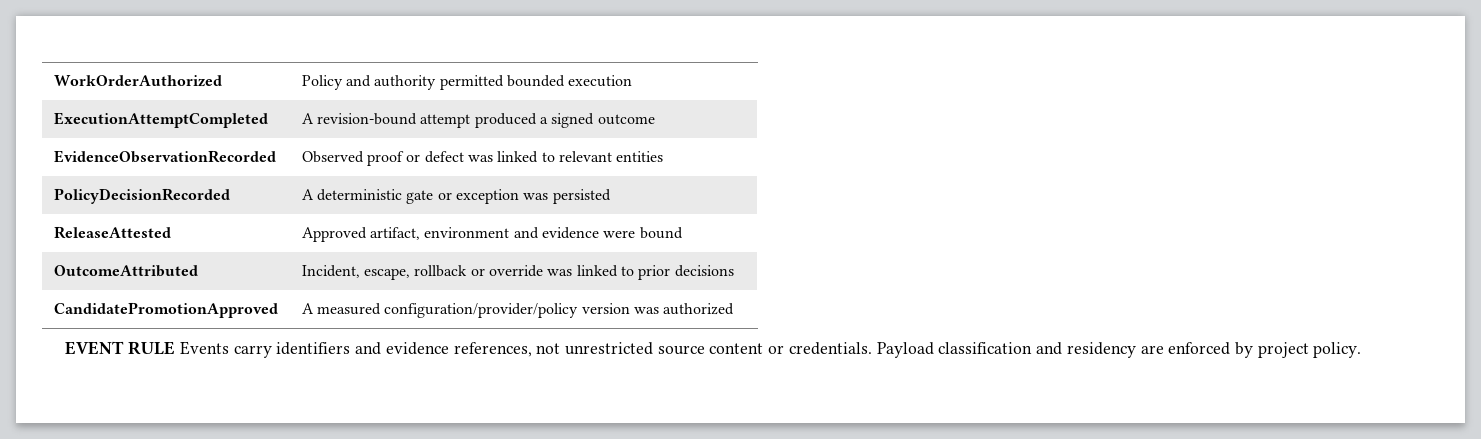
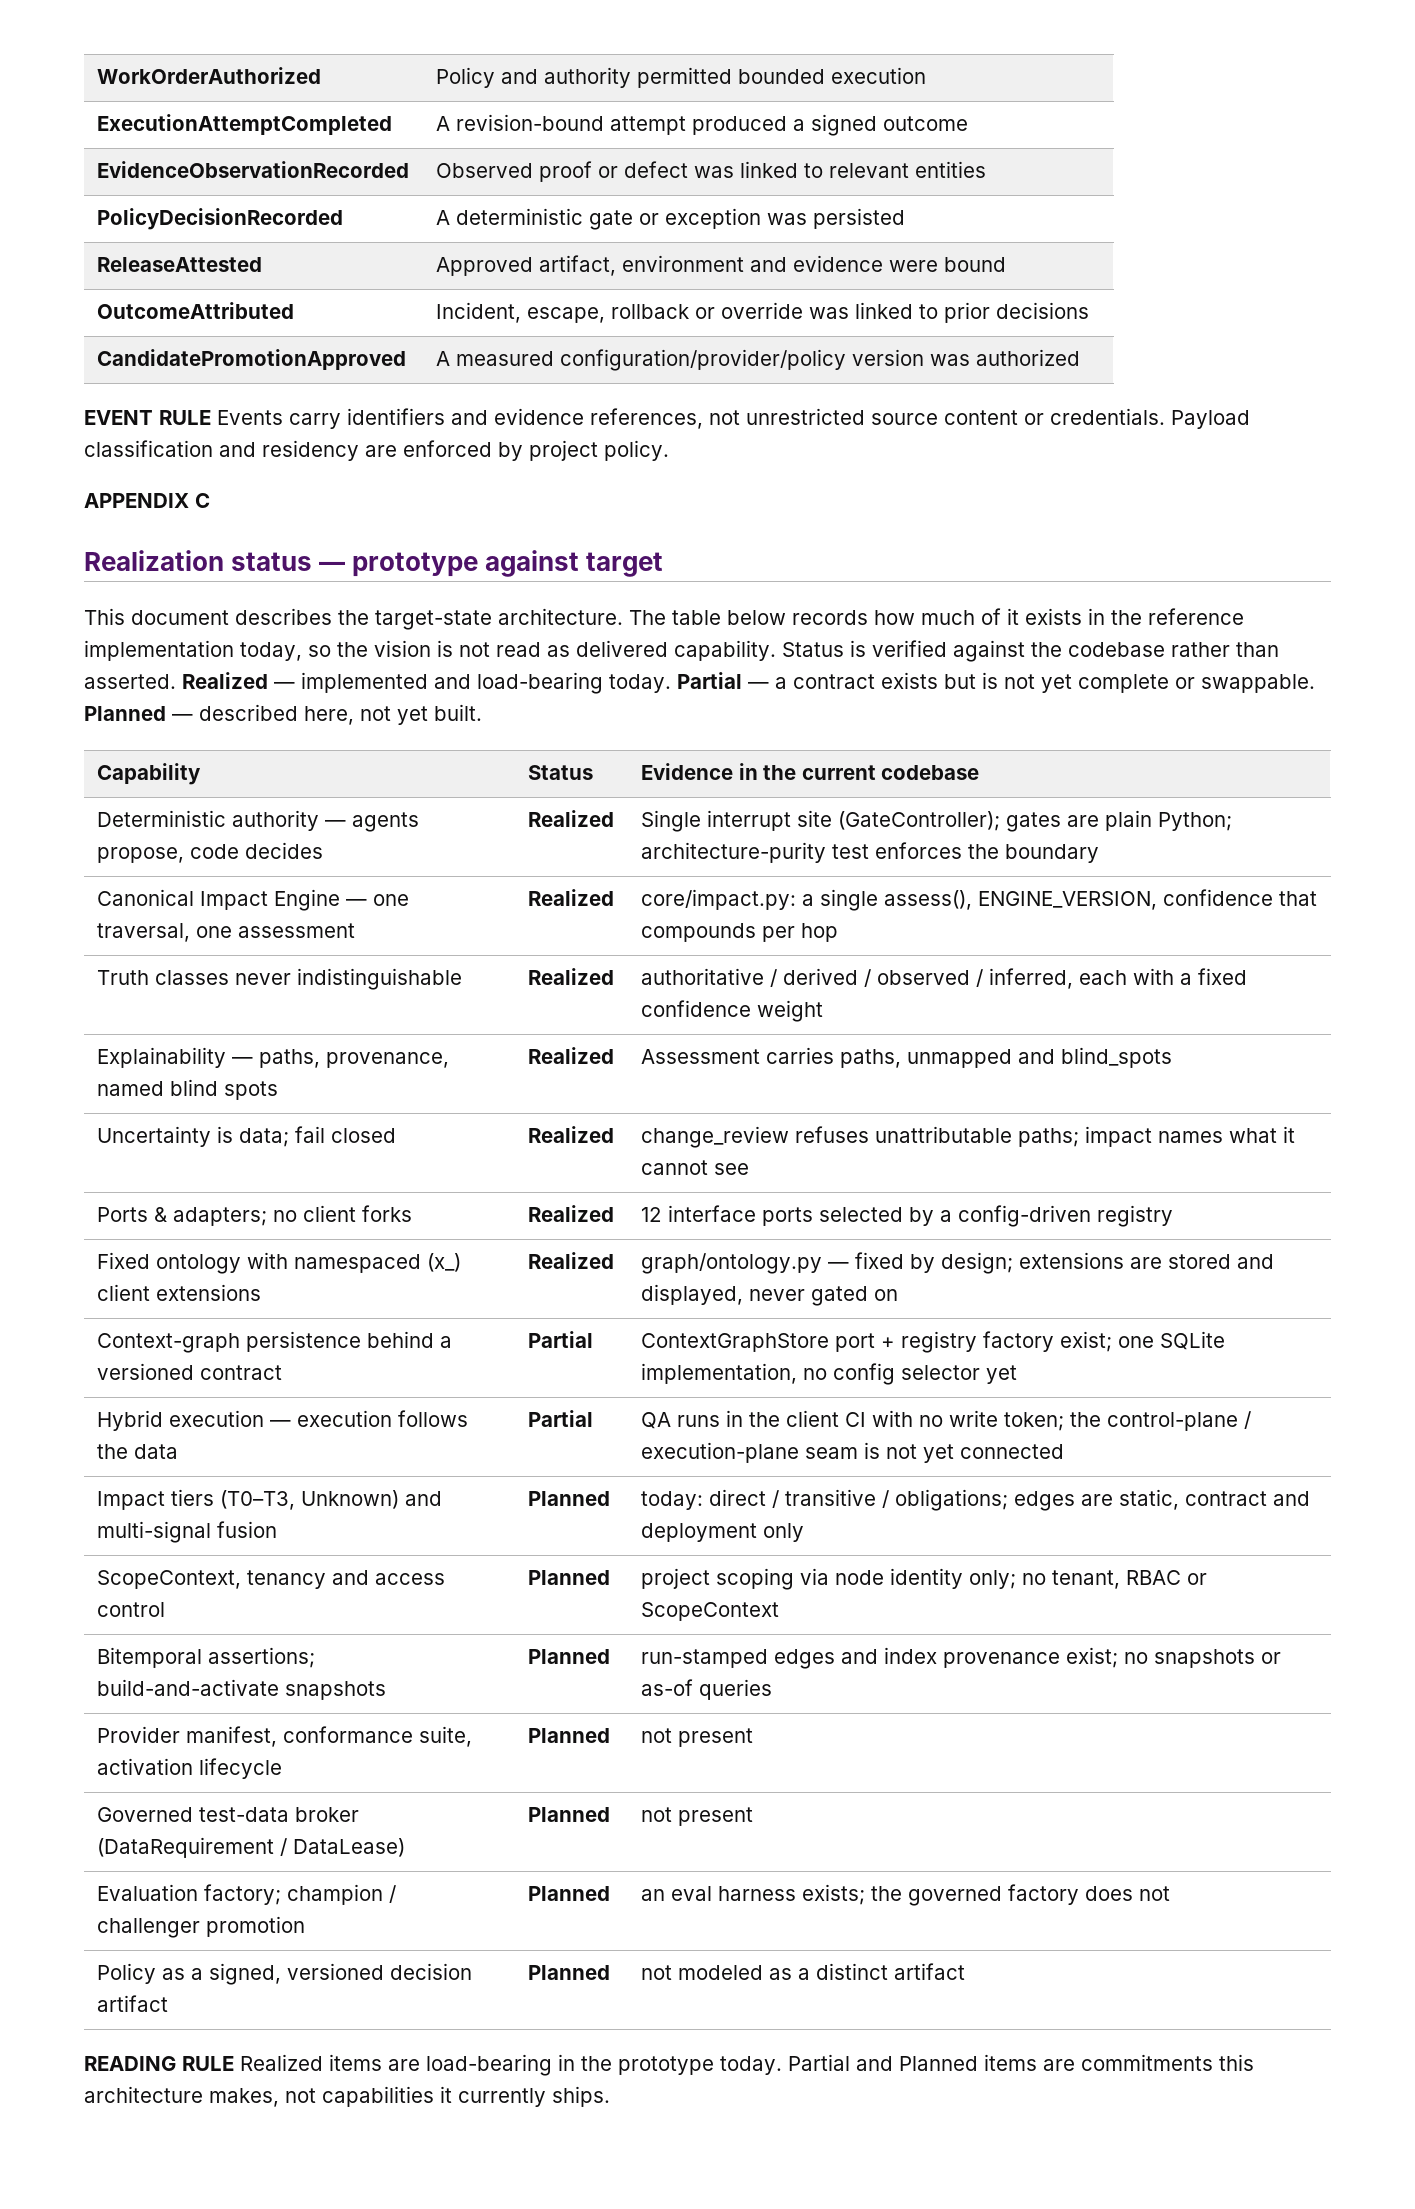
+ APPENDIX C
+ Realization status — prototype against target
+ This document describes the target-state architecture. The table below records how much of it exists in the reference implementation today, so the vision is not read as delivered capability. Status is verified against the codebase rather than asserted. Realized — implemented and load-bearing today. Partial — a contract exists but is not yet complete or swappable. Planned — described here, not yet built.
+ Capability | Status | Evidence in the current codebase
+ Deterministic authority — agents propose, code decides | Realized | Single interrupt site (GateController); gates are plain Python; architecture-purity test enforces the boundary
+ Canonical Impact Engine — one traversal, one assessment | Realized | core/impact.py: a single assess(), ENGINE_VERSION, confidence that compounds per hop
+ Truth classes never indistinguishable | Realized | authoritative / derived / observed / inferred, each with a fixed confidence weight
+ Explainability — paths, provenance, named blind spots | Realized | Assessment carries paths, unmapped and blind_spots
+ Uncertainty is data; fail closed | Realized | change_review refuses unattributable paths; impact names what it cannot see
+ Ports & adapters; no client forks | Realized | 12 interface ports selected by a config-driven registry
+ Fixed ontology with namespaced (x_) client extensions | Realized | graph/ontology.py — fixed by design; extensions are stored and displayed, never gated on
+ Context-graph persistence behind a versioned contract | Partial | ContextGraphStore port + registry factory exist; one SQLite implementation, no config selector yet
+ Hybrid execution — execution follows the data | Partial | QA runs in the client CI with no write token; the control-plane / execution-plane seam is not yet connected
+ Impact tiers (T0–T3, Unknown) and multi-signal fusion | Planned | today: direct / transitive / obligations; edges are static, contract and deployment only
+ ScopeContext, tenancy and access control | Planned | project scoping via node identity only; no tenant, RBAC or ScopeContext
+ Bitemporal assertions; build-and-activate snapshots | Planned | run-stamped edges and index provenance exist; no snapshots or as-of queries
+ Provider manifest, conformance suite, activation lifecycle | Planned | not present
+ Governed test-data broker (DataRequirement / DataLease) | Planned | not present
+ Evaluation factory; champion / challenger promotion | Planned | an eval harness exists; the governed factory does not
+ Policy as a signed, versioned decision artifact | Planned | not modeled as a distinct artifact
+ READING RULE Realized items are load-bearing in the prototype today. Partial and Planned items are commitments this architecture makes, not capabilities it currently ships.

